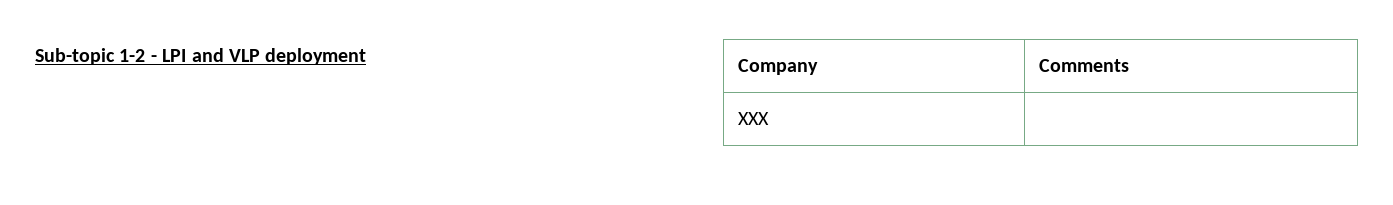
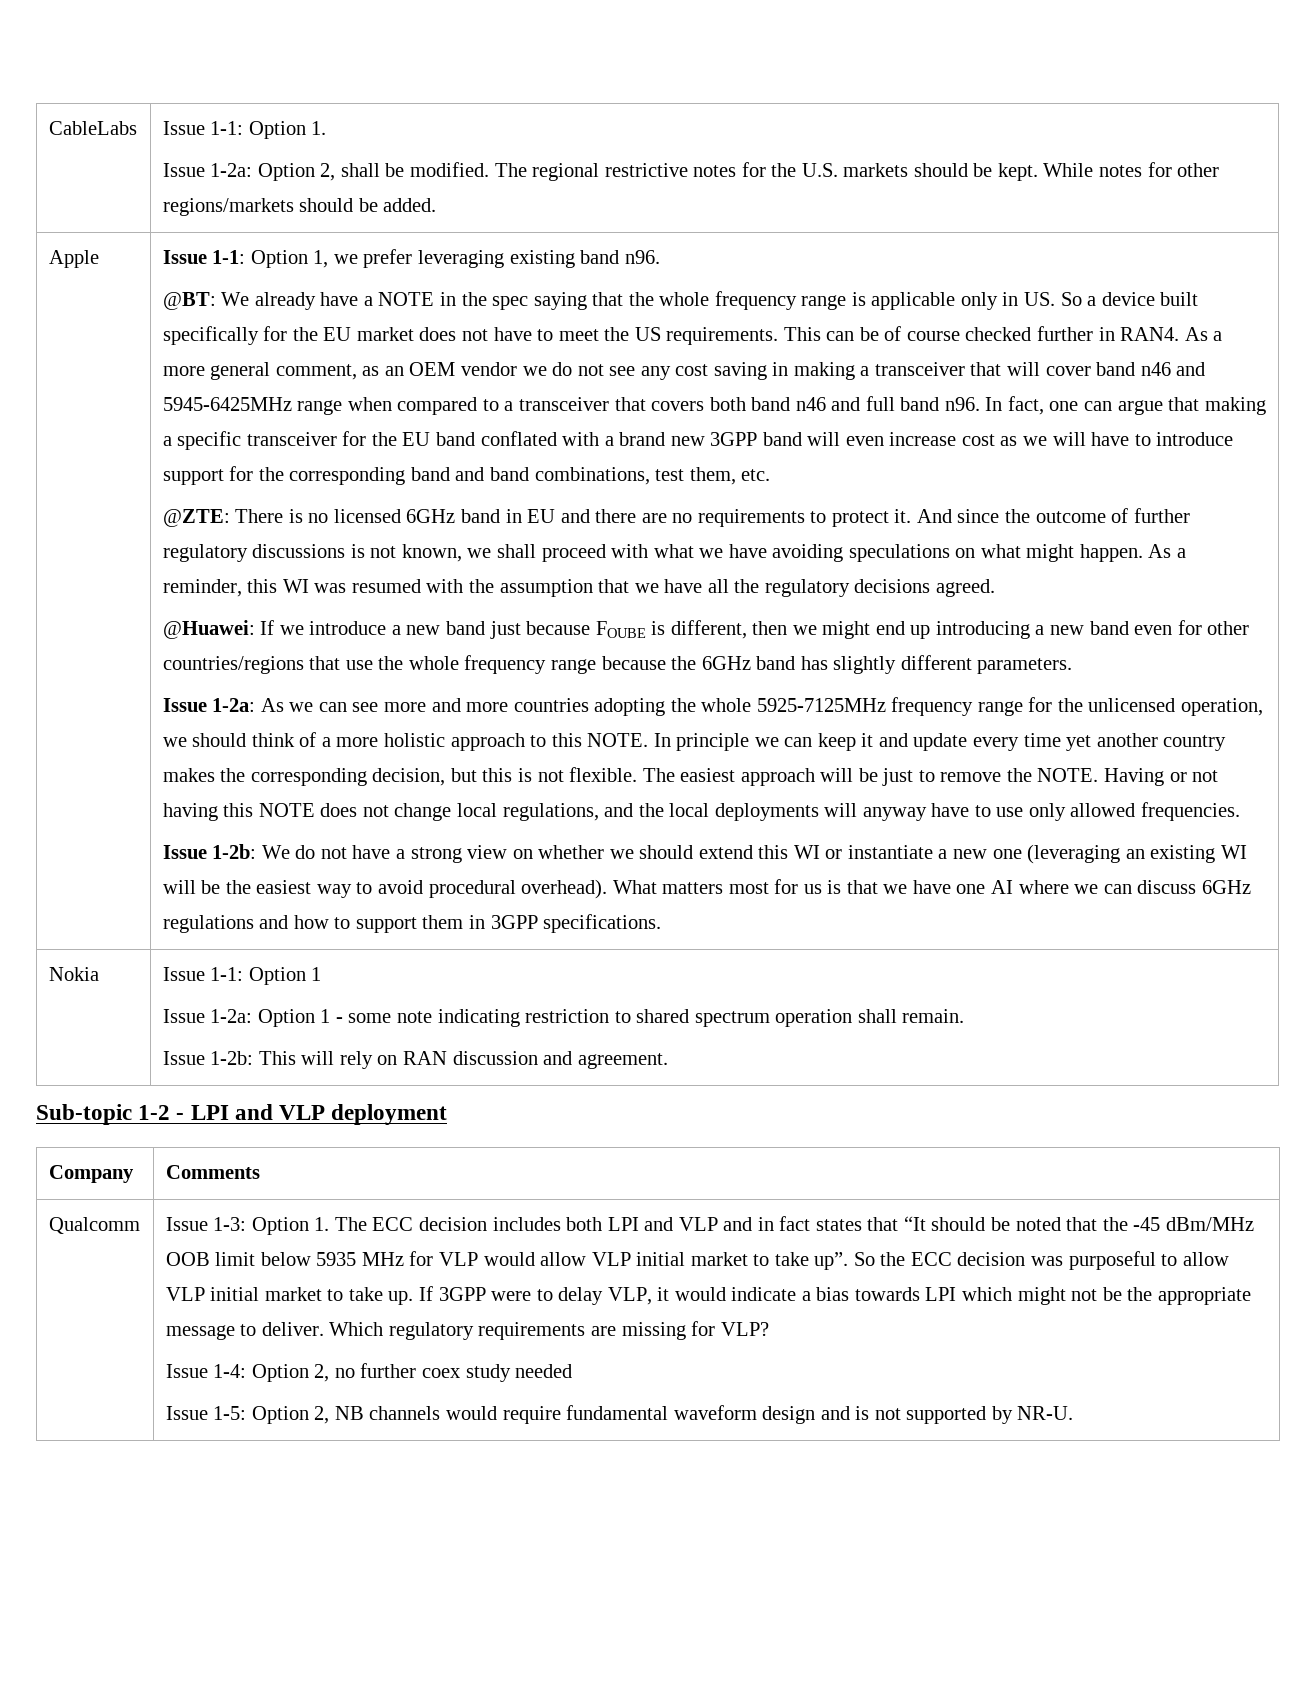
+ CableLabs | Issue 1-1: Option 1.
+ Issue 1-2a: Option 2, shall be modified. The regional restrictive notes for the U.S. markets should be kept. While notes for other regions/markets should be added.
+ Apple | Issue 1-1: Option 1, we prefer leveraging existing band n96.
+ @BT: We already have a NOTE in the spec saying that the whole frequency range is applicable only in US. So a device built specifically for the EU market does not have to meet the US requirements. This can be of course checked further in RAN4. As a more general comment, as an OEM vendor we do not see any cost saving in making a transceiver that will cover band n46 and 5945-6425MHz range when compared to a transceiver that covers both band n46 and full band n96. In fact, one can argue that making a specific transceiver for the EU band conflated with a brand new 3GPP band will even increase cost as we will have to introduce support for the corresponding band and band combinations, test them, etc.
+ @ZTE: There is no licensed 6GHz band in EU and there are no requirements to protect it. And since the outcome of further regulatory discussions is not known, we shall proceed with what we have avoiding speculations on what might happen. As a reminder, this WI was resumed with the assumption that we have all the regulatory decisions agreed.
+ @Huawei: If we introduce a new band just because FOUBE is different, then we might end up introducing a new band even for other countries/regions that use the whole frequency range because the 6GHz band has slightly different parameters.
+ Issue 1-2a: As we can see more and more countries adopting the whole 5925-7125MHz frequency range for the unlicensed operation, we should think of a more holistic approach to this NOTE. In principle we can keep it and update every time yet another country makes the corresponding decision, but this is not flexible. The easiest approach will be just to remove the NOTE. Having or not having this NOTE does not change local regulations, and the local deployments will anyway have to use only allowed frequencies.
+ Issue 1-2b: We do not have a strong view on whether we should extend this WI or instantiate a new one (leveraging an existing WI will be the easiest way to avoid procedural overhead). What matters most for us is that we have one AI where we can discuss 6GHz regulations and how to support them in 3GPP specifications.
+ Nokia | Issue 1-1: Option 1
+ Issue 1-2a: Option 1 - some note indicating restriction to shared spectrum operation shall remain.
+ Issue 1-2b: This will rely on RAN discussion and agreement.
- XXX
+ Qualcomm | Issue 1-3: Option 1. The ECC decision includes both LPI and VLP and in fact states that “It should be noted that the -45 dBm/MHz OOB limit below 5935 MHz for VLP would allow VLP initial market to take up”. So the ECC decision was purposeful to allow VLP initial market to take up. If 3GPP were to delay VLP, it would indicate a bias towards LPI which might not be the appropriate message to deliver. Which regulatory requirements are missing for VLP?
+ Issue 1-4: Option 2, no further coex study needed
+ Issue 1-5: Option 2, NB channels would require fundamental waveform design and is not supported by NR-U.

